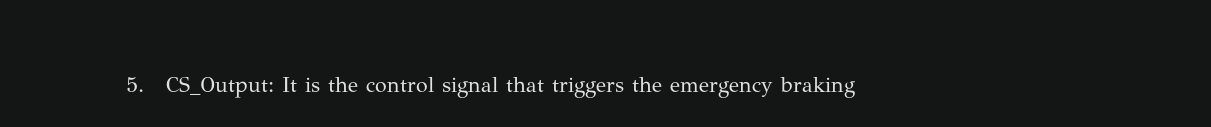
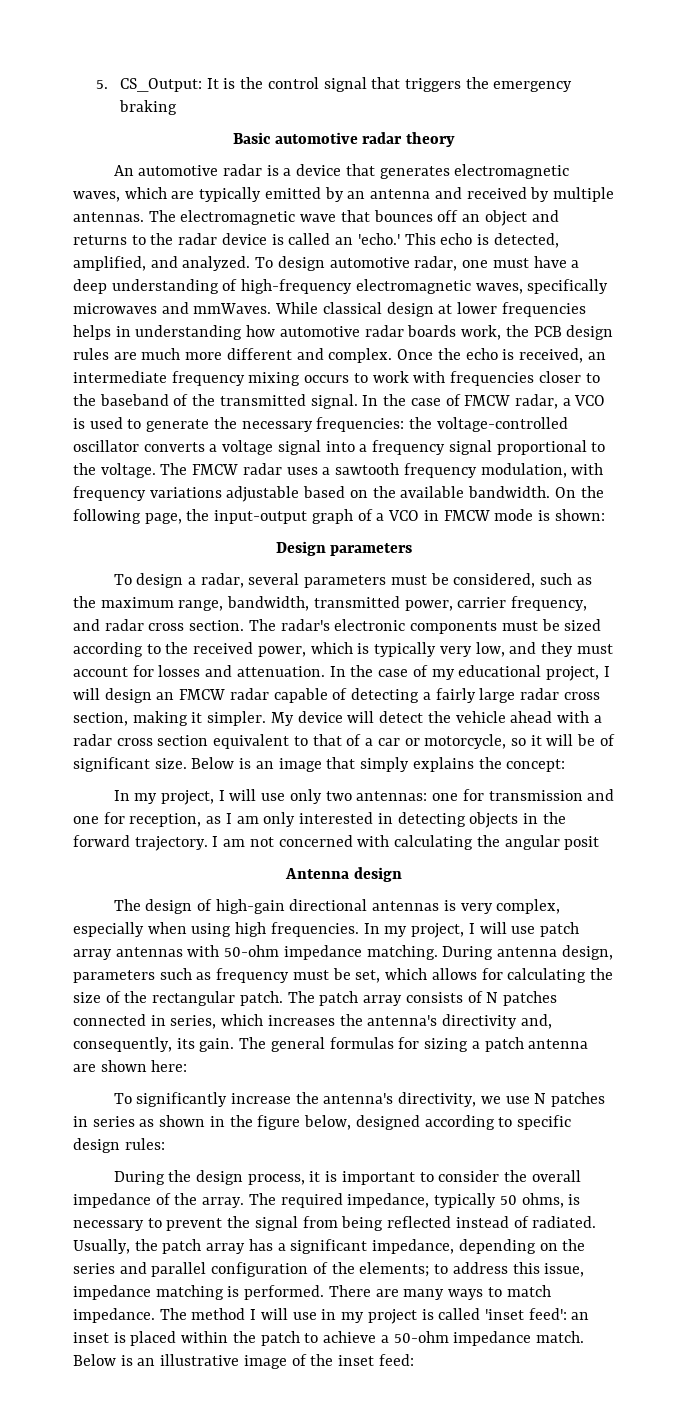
+ Basic automotive radar theory
+ An automotive radar is a device that generates electromagnetic waves, which are typically emitted by an antenna and received by multiple antennas. The electromagnetic wave that bounces off an object and returns to the radar device is called an 'echo.' This echo is detected, amplified, and analyzed. To design automotive radar, one must have a deep understanding of high-frequency electromagnetic waves, specifically microwaves and mmWaves. While classical design at lower frequencies helps in understanding how automotive radar boards work, the PCB design rules are much more different and complex. Once the echo is received, an intermediate frequency mixing occurs to work with frequencies closer to the baseband of the transmitted signal. In the case of FMCW radar, a VCO is used to generate the necessary frequencies: the voltage-controlled oscillator converts a voltage signal into a frequency signal proportional to the voltage. The FMCW radar uses a sawtooth frequency modulation, with frequency variations adjustable based on the available bandwidth. On the following page, the input-output graph of a VCO in FMCW mode is shown:
+ Design parameters
+ To design a radar, several parameters must be considered, such as the maximum range, bandwidth, transmitted power, carrier frequency, and radar cross section. The radar's electronic components must be sized according to the received power, which is typically very low, and they must account for losses and attenuation. In the case of my educational project, I will design an FMCW radar capable of detecting a fairly large radar cross section, making it simpler. My device will detect the vehicle ahead with a radar cross section equivalent to that of a car or motorcycle, so it will be of significant size. Below is an image that simply explains the concept:
+ In my project, I will use only two antennas: one for transmission and one for reception, as I am only interested in detecting objects in the forward trajectory. I am not concerned with calculating the angular posit
+ Antenna design
+ The design of high-gain directional antennas is very complex, especially when using high frequencies. In my project, I will use patch array antennas with 50-ohm impedance matching. During antenna design, parameters such as frequency must be set, which allows for calculating the size of the rectangular patch. The patch array consists of N patches connected in series, which increases the antenna's directivity and, consequently, its gain. The general formulas for sizing a patch antenna are shown here:
+ To significantly increase the antenna's directivity, we use N patches in series as shown in the figure below, designed according to specific design rules:
+ During the design process, it is important to consider the overall impedance of the array. The required impedance, typically 50 ohms, is necessary to prevent the signal from being reflected instead of radiated. Usually, the patch array has a significant impedance, depending on the series and parallel configuration of the elements; to address this issue, impedance matching is performed. There are many ways to match impedance. The method I will use in my project is called 'inset feed': an inset is placed within the patch to achieve a 50-ohm impedance match. Below is an illustrative image of the inset feed:

